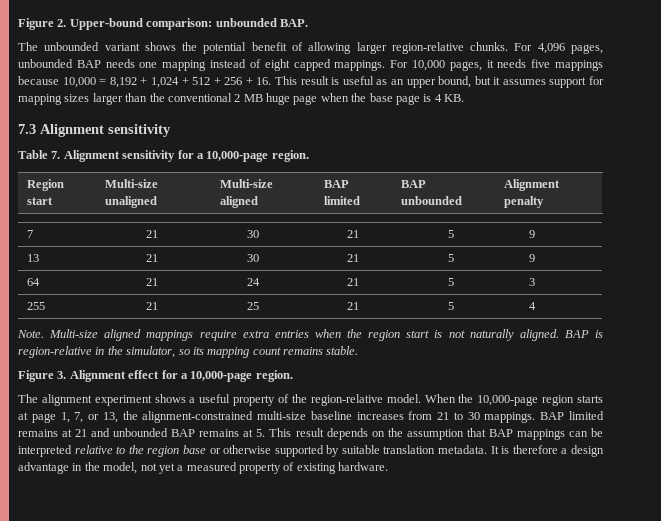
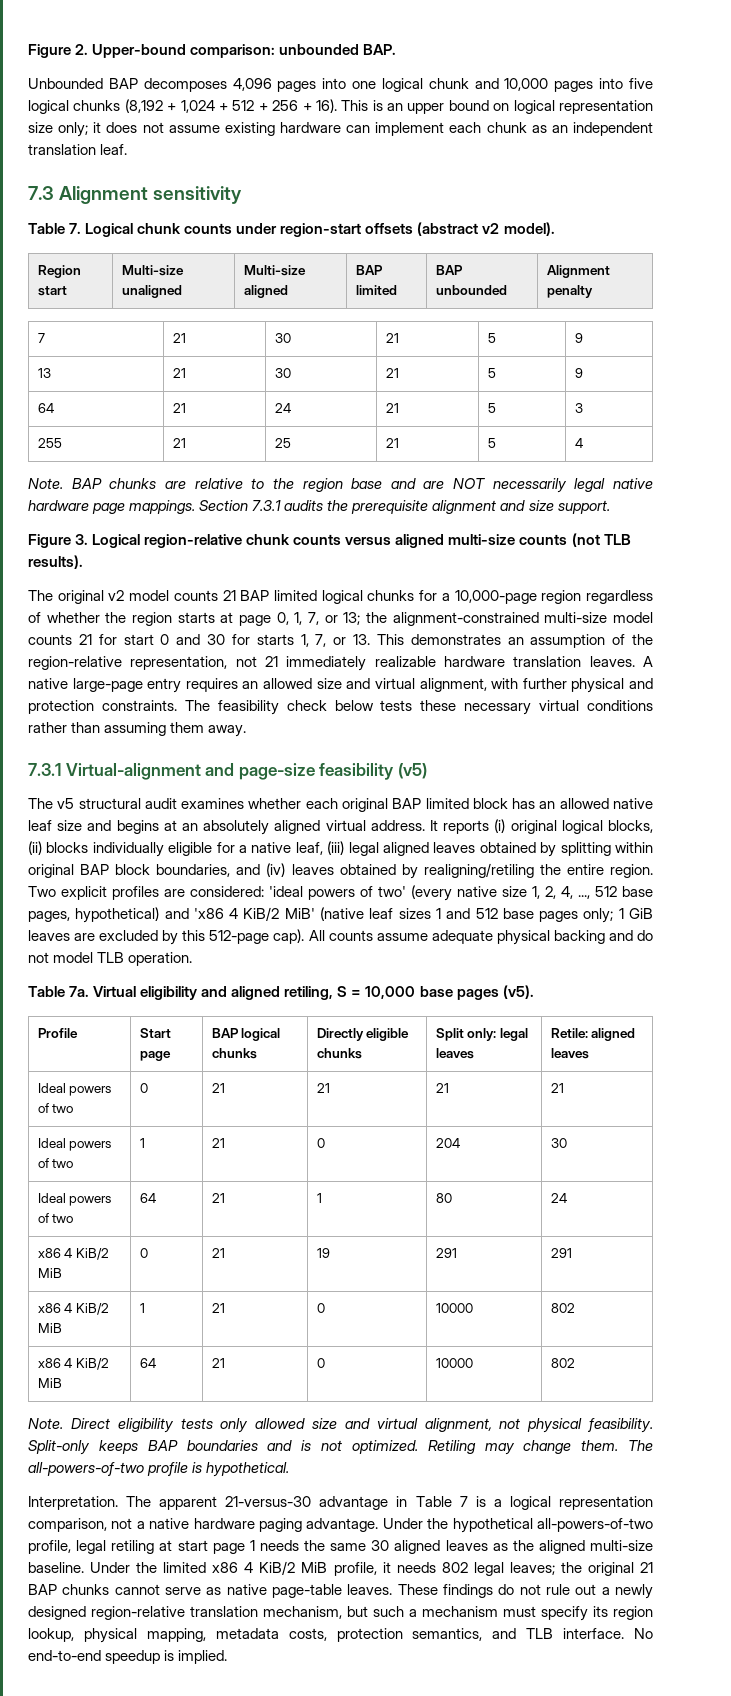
- The unbounded variant shows the potential benefit of allowing larger region-relative chunks. For 4,096 pages, unbounded BAP needs one mapping instead of eight capped mappings. For 10,000 pages, it needs five mappings because 10,000 = 8,192 + 1,024 + 512 + 256 + 16. This result is useful as an upper bound, but it assumes support for mapping sizes larger than the conventional 2 MB huge page when the base page is 4 KB.
+ Unbounded BAP decomposes 4,096 pages into one logical chunk and 10,000 pages into five logical chunks (8,192 + 1,024 + 512 + 256 + 16). This is an upper bound on logical representation size only; it does not assume existing hardware can implement each chunk as an independent translation leaf.
- Table 7. Alignment sensitivity for a 10,000-page region.
+ Table 7. Logical chunk counts under region-start offsets (abstract v2 model).
- Multi-size aligned mappings require extra entries when the region start is not naturally aligned. BAP is region-relative in the simulator, so its mapping count remains stable.
- Figure 3. Alignment effect for a 10,000-page region.
- The alignment experiment shows a useful property of the region-relative model. When the 10,000-page region starts at page 1, 7, or 13, the alignment-constrained multi-size baseline increases from 21 to 30 mappings. BAP limited remains at 21 and unbounded BAP remains at 5. This result depends on the assumption that BAP mappings can be interpreted relative to the region base or otherwise supported by suitable translation metadata. It is therefore a design advantage in the model, not yet a measured property of existing hardware.
+ BAP chunks are relative to the region base and are NOT necessarily legal native hardware page mappings. Section 7.3.1 audits the prerequisite alignment and size support.
+ Figure 3. Logical region-relative chunk counts versus aligned multi-size counts (not TLB results).
+ The original v2 model counts 21 BAP limited logical chunks for a 10,000-page region regardless of whether the region starts at page 0, 1, 7, or 13; the alignment-constrained multi-size model counts 21 for start 0 and 30 for starts 1, 7, or 13. This demonstrates an assumption of the region-relative representation, not 21 immediately realizable hardware translation leaves. A native large-page entry requires an allowed size and virtual alignment, with further physical and protection constraints. The feasibility check below tests these necessary virtual conditions rather than assuming them away.
+ 7.3.1 Virtual-alignment and page-size feasibility (v5)
+ The v5 structural audit examines whether each original BAP limited block has an allowed native leaf size and begins at an absolutely aligned virtual address. It reports (i) original logical blocks, (ii) blocks individually eligible for a native leaf, (iii) legal aligned leaves obtained by splitting within original BAP block boundaries, and (iv) leaves obtained by realigning/retiling the entire region. Two explicit profiles are considered: 'ideal powers of two' (every native size 1, 2, 4, ..., 512 base pages, hypothetical) and 'x86 4 KiB/2 MiB' (native leaf sizes 1 and 512 base pages only; 1 GiB leaves are excluded by this 512-page cap). All counts assume adequate physical backing and do not model TLB operation.
+ Table 7a. Virtual eligibility and aligned retiling, S = 10,000 base pages (v5).
+ Profile | Start page | BAP logical chunks | Directly eligible chunks | Split only: legal leaves | Retile: aligned leaves
+ Ideal powers of two | 0 | 21 | 21 | 21 | 21
+ Ideal powers of two | 1 | 21 | 0 | 204 | 30
+ Ideal powers of two | 64 | 21 | 1 | 80 | 24
+ x86 4 KiB/2 MiB | 0 | 21 | 19 | 291 | 291
+ x86 4 KiB/2 MiB | 1 | 21 | 0 | 10000 | 802
+ x86 4 KiB/2 MiB | 64 | 21 | 0 | 10000 | 802
+ Note. Direct eligibility tests only allowed size and virtual alignment, not physical feasibility. Split-only keeps BAP boundaries and is not optimized. Retiling may change them. The all-powers-of-two profile is hypothetical.
+ Interpretation. The apparent 21-versus-30 advantage in Table 7 is a logical representation comparison, not a native hardware paging advantage. Under the hypothetical all-powers-of-two profile, legal retiling at start page 1 needs the same 30 aligned leaves as the aligned multi-size baseline. Under the limited x86 4 KiB/2 MiB profile, it needs 802 legal leaves; the original 21 BAP chunks cannot serve as native page-table leaves. These findings do not rule out a newly designed region-relative translation mechanism, but such a mechanism must specify its region lookup, physical mapping, metadata costs, protection semantics, and TLB interface. No end-to-end speedup is implied.

